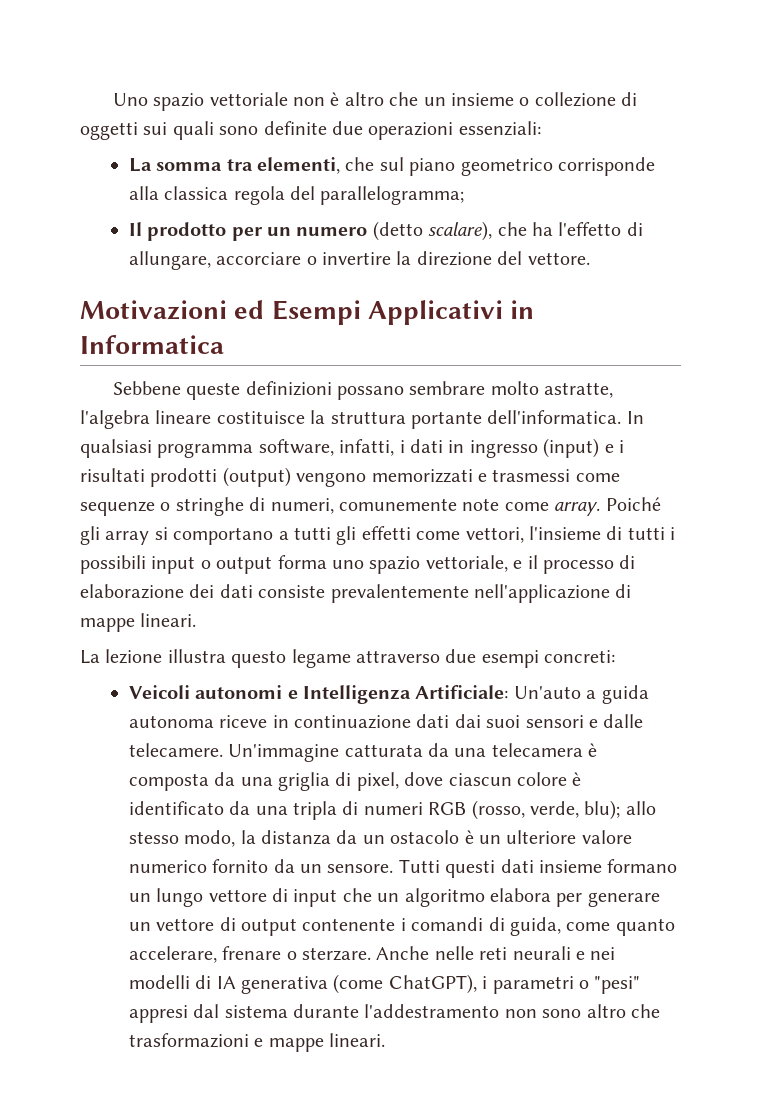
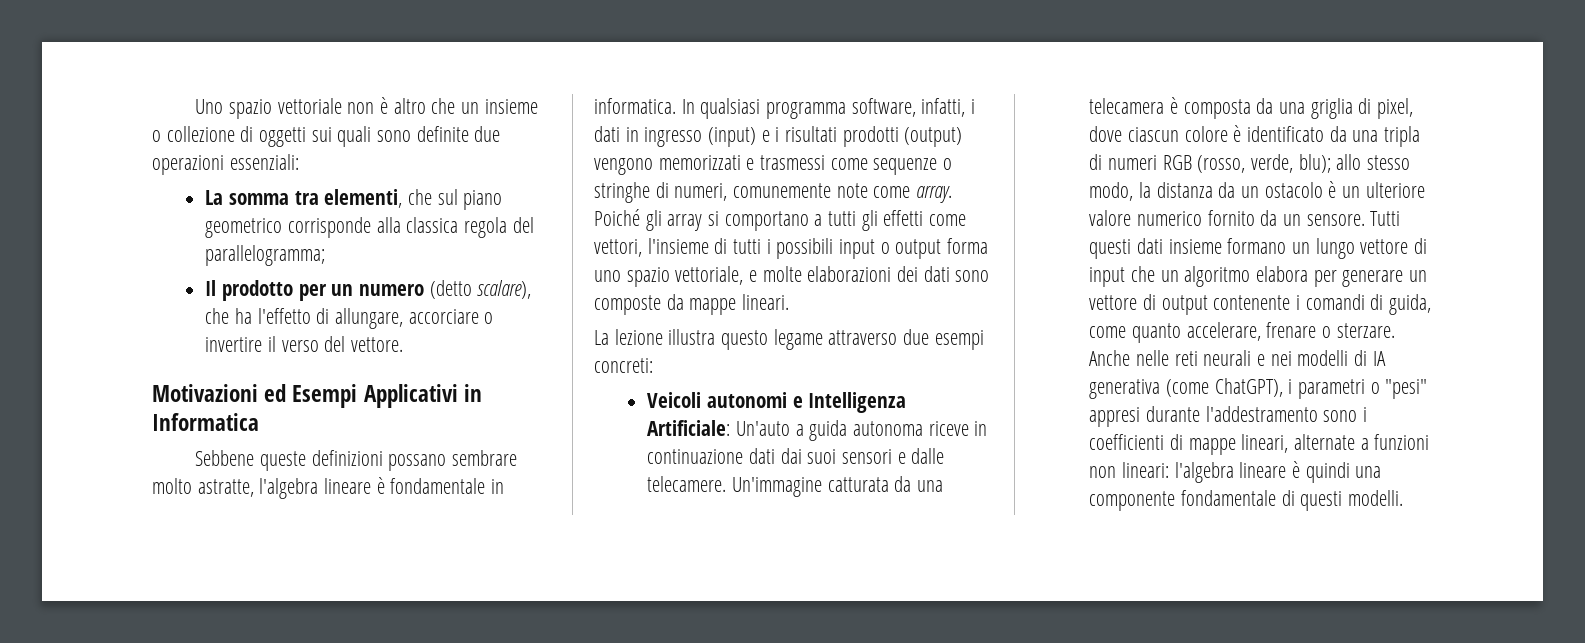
- Il prodotto per un numero (detto scalare), che ha l'effetto di allungare, accorciare o invertire la direzione del vettore.
+ Il prodotto per un numero (detto scalare), che ha l'effetto di allungare, accorciare o invertire il verso del vettore.
- Sebbene queste definizioni possano sembrare molto astratte, l'algebra lineare costituisce la struttura portante dell'informatica.
+ Sebbene queste definizioni possano sembrare molto astratte, l'algebra lineare è fondamentale in informatica.
- Poiché gli array si comportano a tutti gli effetti come vettori, l'insieme di tutti i possibili input o output forma uno spazio vettoriale, e il processo di elaborazione dei dati consiste prevalentemente nell'applicazione di mappe lineari.
+ Poiché gli array si comportano a tutti gli effetti come vettori, l'insieme di tutti i possibili input o output forma uno spazio vettoriale, e molte elaborazioni dei dati sono composte da mappe lineari.
- Anche nelle reti neurali e nei modelli di IA generativa (come ChatGPT), i parametri o "pesi" appresi dal sistema durante l'addestramento non sono altro che trasformazioni e mappe lineari.
+ Anche nelle reti neurali e nei modelli di IA generativa (come ChatGPT), i parametri o "pesi" appresi durante l'addestramento sono i coefficienti di mappe lineari, alternate a funzioni non lineari: l'algebra lineare è quindi una componente fondamentale di questi modelli.

